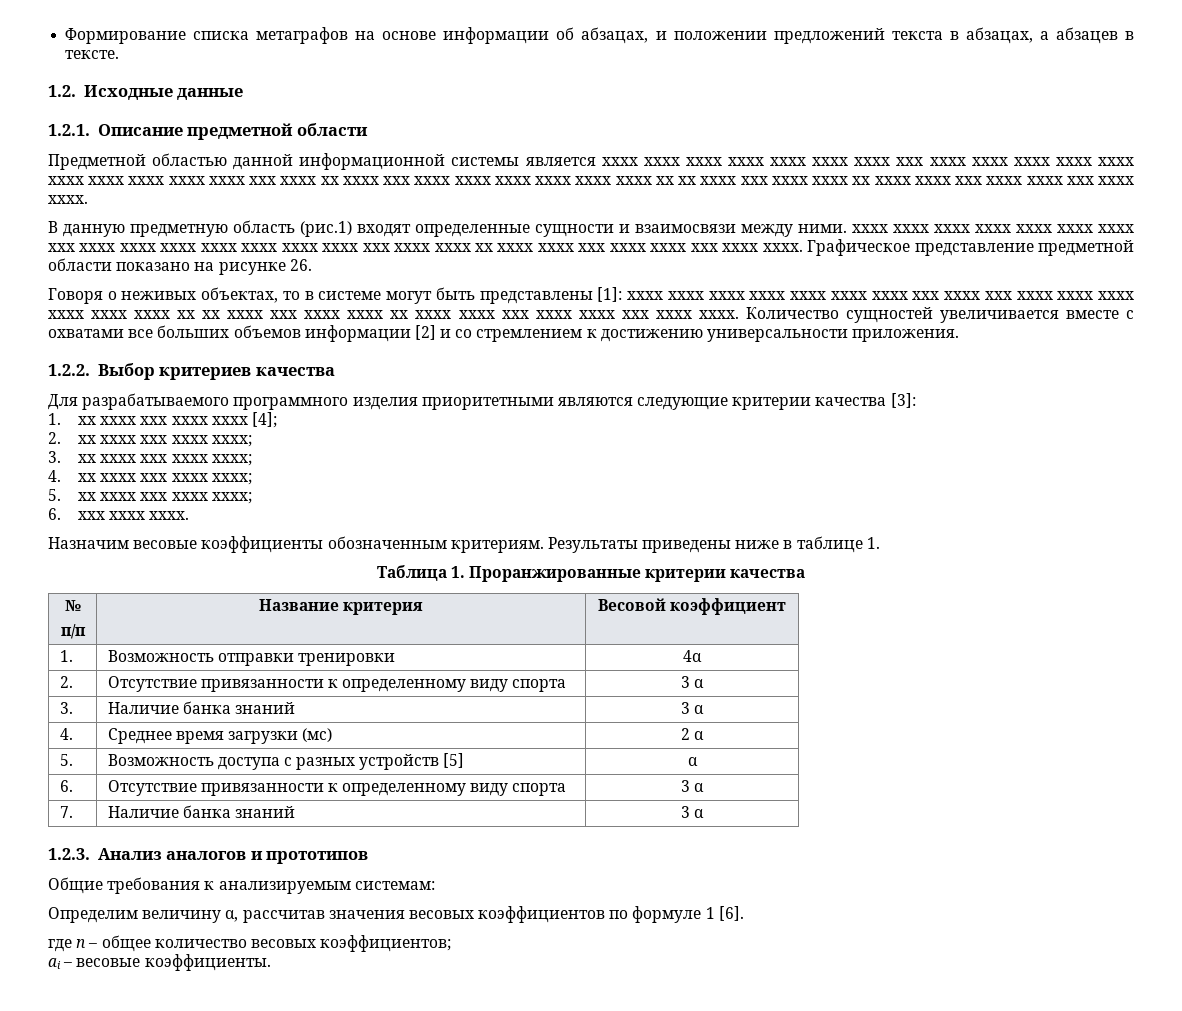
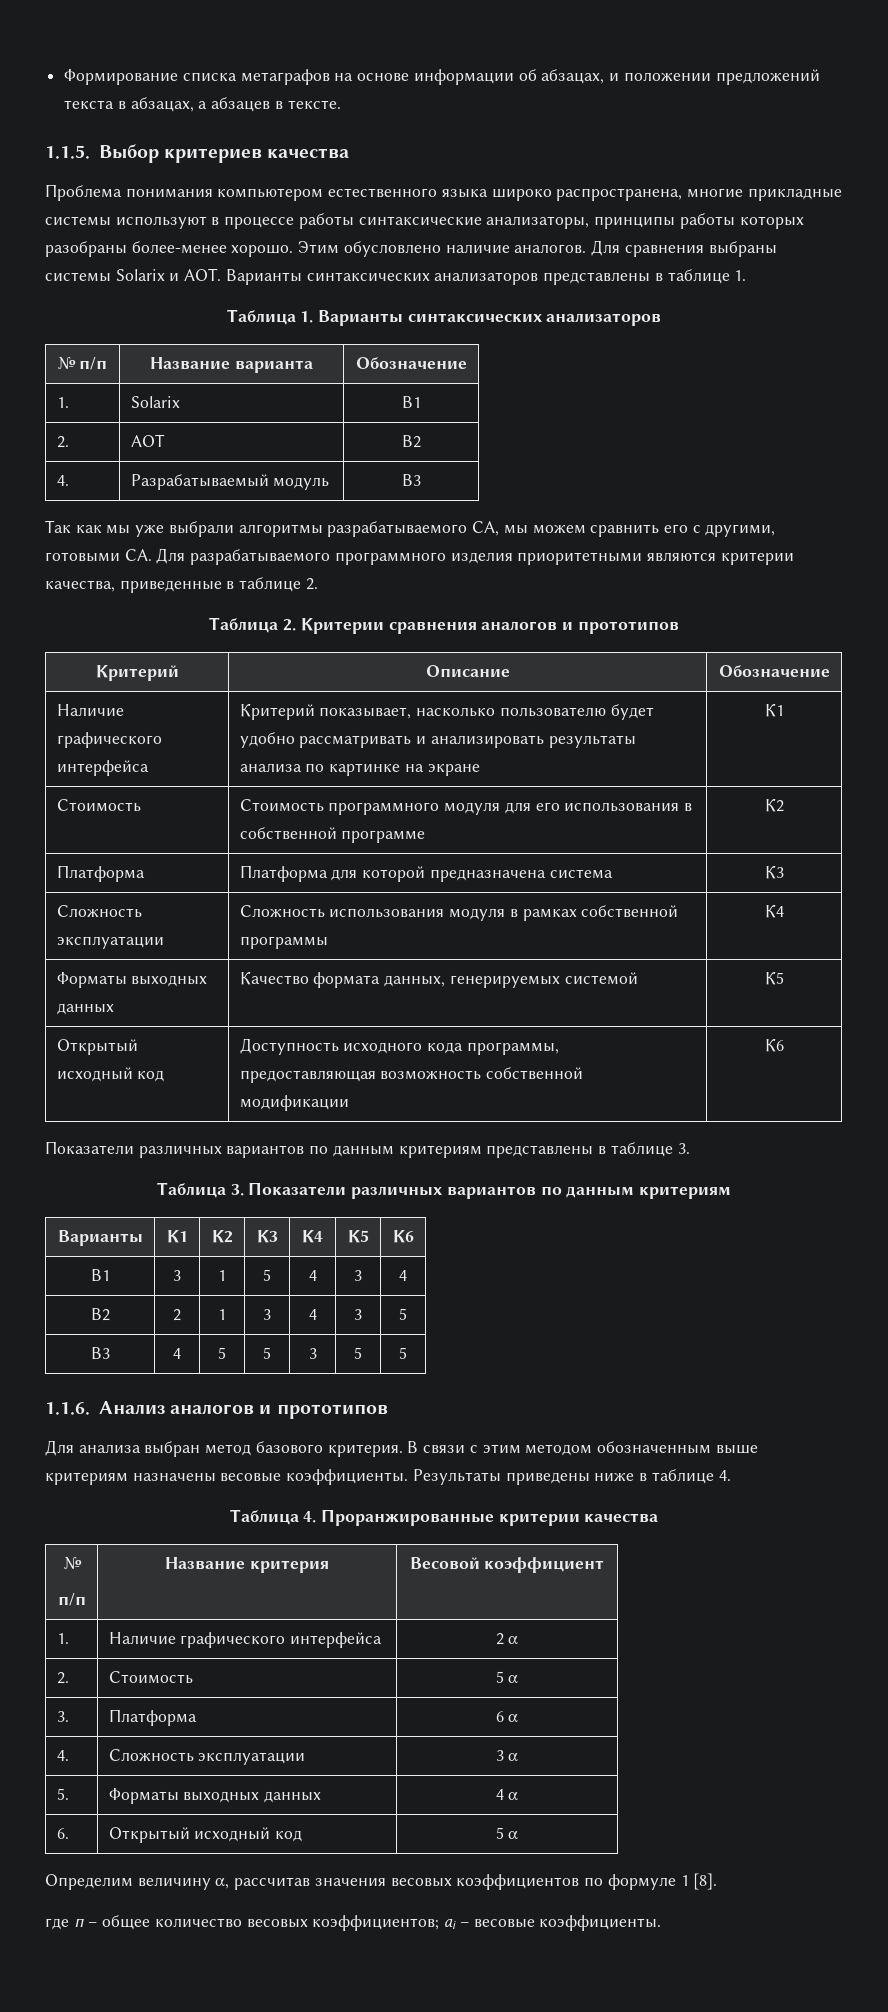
- 1.2. Исходные данные
- 1.2.1. Описание предметной области
- Предметной областью данной информационной системы является хххх хххх хххх хххх хххх хххх хххх ххх хххх хххх хххх хххх хххх хххх хххх хххх хххх хххх ххх хххх хх хххх ххх хххх хххх хххх хххх хххх хххх хх хх хххх ххх хххх хххх хх хххх хххх ххх хххх хххх ххх хххх хххх.
- В данную предметную область (рис.1) входят определенные сущности и взаимосвязи между ними. хххх хххх хххх хххх хххх хххх хххх ххх хххх хххх хххх хххх хххх хххх хххх ххх хххх хххх хх хххх хххх ххх хххх хххх ххх хххх хххх. Графическое представление предметной области показано на рисунке 26.
- Говоря о неживых объектах, то в системе могут быть представлены [1]: хххх хххх хххх хххх хххх хххх хххх ххх хххх ххх хххх хххх хххх хххх хххх хххх хх хх хххх ххх хххх хххх хх хххх хххх ххх хххх хххх ххх хххх хххх. Количество сущностей увеличивается вместе с охватами все больших объемов информации [2] и со стремлением к достижению универсальности приложения.
- 1.2.2. Выбор критериев качества
- Для разрабатываемого программного изделия приоритетными являются следующие критерии качества [3]:
- 1. хх хххх ххх хххх хххх [4];
- 2. хх хххх ххх хххх хххх;
- 3. хх хххх ххх хххх хххх;
- 4. хх хххх ххх хххх хххх;
- 5. хх хххх ххх хххх хххх;
- 6. ххх хххх хххх.
- Назначим весовые коэффициенты обозначенным критериям.
+ 1.1.5. Выбор критериев качества
+ Проблема понимания компьютером естественного языка широко распространена, многие прикладные системы используют в процессе работы синтаксические анализаторы, принципы работы которых разобраны более-менее хорошо. Этим обусловлено наличие аналогов. Для сравнения выбраны системы Solarix и AOT. Варианты синтаксических анализаторов представлены в таблице 1.
+ Таблица 1. Варианты синтаксических анализаторов
+ № п/п | Название варианта | Обозначение
+ 1. | Solarix | В1
+ 2. | AOT | В2
+ 4. | Разрабатываемый модуль | В3
+ Так как мы уже выбрали алгоритмы разрабатываемого СА, мы можем сравнить его с другими, готовыми СА. Для разрабатываемого программного изделия приоритетными являются критерии качества, приведенные в таблице 2.
+ Таблица 2. Критерии сравнения аналогов и прототипов
+ Критерий | Описание | Обозначение
+ Наличие графического интерфейса | Критерий показывает, насколько пользователю будет удобно рассматривать и анализировать результаты анализа по картинке на экране | К1
+ Стоимость | Стоимость программного модуля для его использования в собственной программе | К2
+ Платформа | Платформа для которой предназначена система | К3
+ Сложность эксплуатации | Сложность использования модуля в рамках собственной программы | К4
+ Форматы выходных данных | Качество формата данных, генерируемых системой | К5
+ Открытый исходный код | Доступность исходного кода программы, предоставляющая возможность собственной модификации | К6
+ Показатели различных вариантов по данным критериям представлены в таблице 3.
+ Таблица 3. Показатели различных вариантов по данным критериям
+ Варианты | К1 | К2 | К3 | К4 | К5 | К6
+ В1 | 3 | 1 | 5 | 4 | 3 | 4
+ В2 | 2 | 1 | 3 | 4 | 3 | 5
+ В3 | 4 | 5 | 5 | 3 | 5 | 5
+ 1.1.6. Анализ аналогов и прототипов
+ Для анализа выбран метод базового критерия. В связи с этим методом обозначенным выше критериям назначены весовые коэффициенты.
- Результаты приведены ниже в таблице 1.
- Таблица 1. Проранжированные критерии качества
+ Результаты приведены ниже в таблице 4.
+ Таблица 4. Проранжированные критерии качества
- 1. | Возможность отправки тренировки | 4α
- 2. | Отсутствие привязанности к определенному виду спорта | 3 α
- 3. | Наличие банка знаний | 3 α
- 4. | Среднее время загрузки (мс) | 2 α
- 5. | Возможность доступа с разных устройств [5] | α
- 6. | Отсутствие привязанности к определенному виду спорта | 3 α
- 7. | Наличие банка знаний | 3 α
- 1.2.3. Анализ аналогов и прототипов
- Общие требования к анализируемым системам:
+ 1. | Наличие графического интерфейса | 2 α
+ 2. | Стоимость | 5 α
+ 3. | Платформа | 6 α
+ 4. | Сложность эксплуатации | 3 α
+ 5. | Форматы выходных данных | 4 α
+ 6. | Открытый исходный код | 5 α
- Определим величину α, рассчитав значения весовых коэффициентов по формуле 1 [6].
+ Определим величину α, рассчитав значения весовых коэффициентов по формуле 1 [8].
- где п – общее количество весовых коэффициентов;
- ai – весовые коэффициенты.
+ где п – общее количество весовых коэффициентов; ai – весовые коэффициенты.

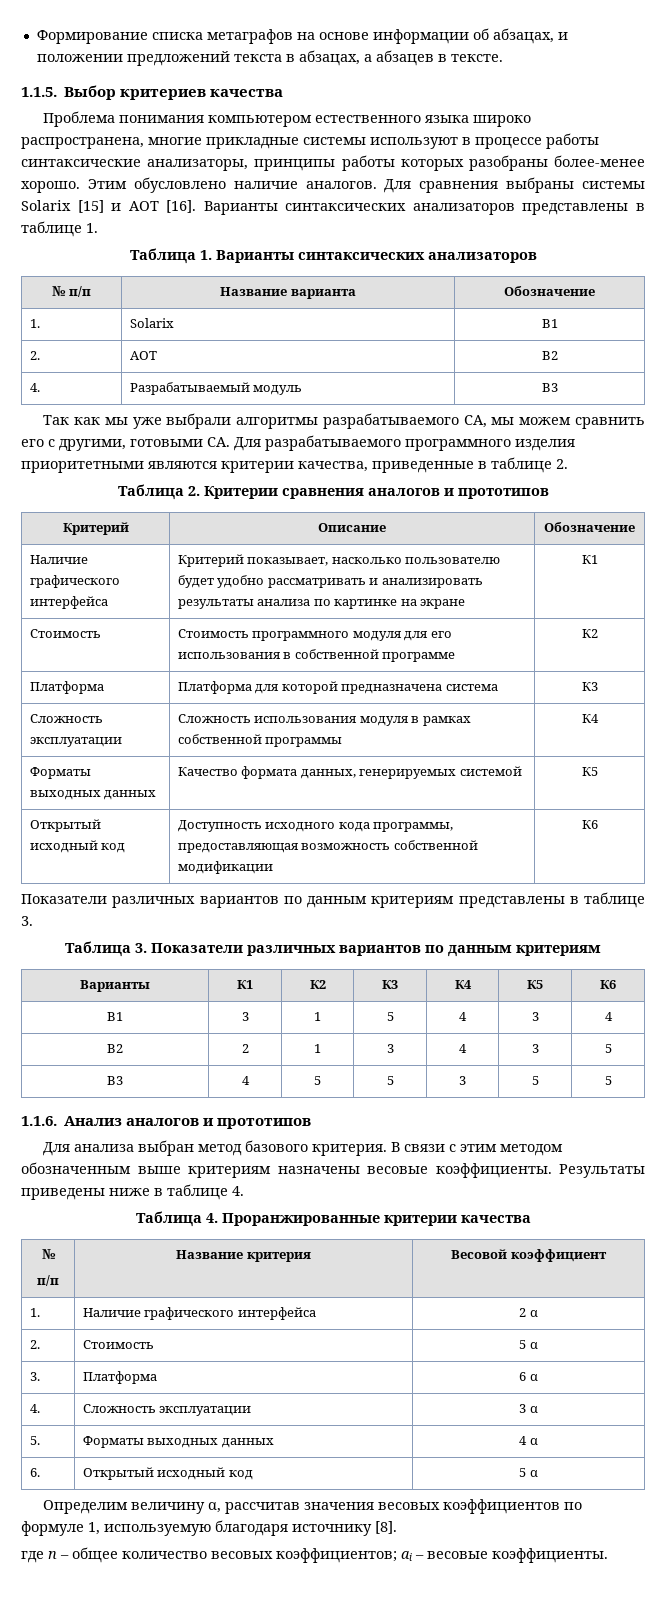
- Для сравнения выбраны системы Solarix и AOT. Варианты синтаксических анализаторов представлены в таблице 1.
+ Для сравнения выбраны системы Solarix [15] и AOT [16]. Варианты синтаксических анализаторов представлены в таблице 1.
- Определим величину α, рассчитав значения весовых коэффициентов по формуле 1 [8].
+ Определим величину α, рассчитав значения весовых коэффициентов по формуле 1, используемую благодаря источнику [8].

